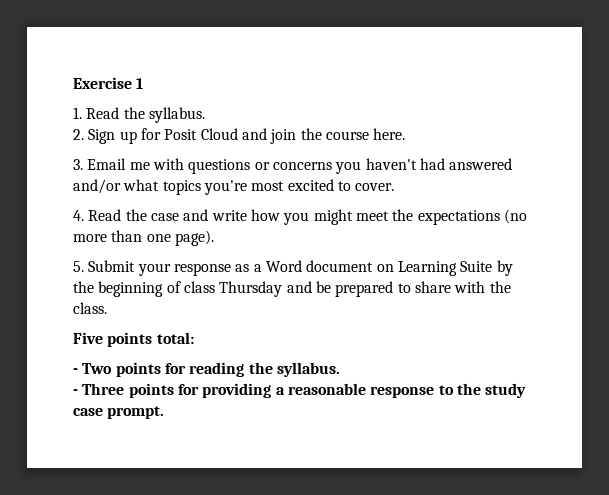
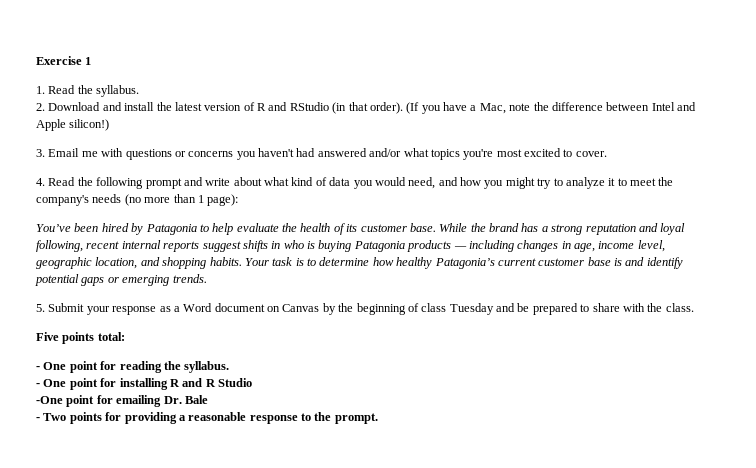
- 2. Sign up for Posit Cloud and join the course here.
+ 2. Download and install the latest version of R and RStudio (in that order). (If you have a Mac, note the difference between Intel and Apple silicon!)
- 4. Read the case and write how you might meet the expectations (no more than one page).
+ 4. Read the following prompt and write about what kind of data you would need, and how you might try to analyze it to meet the company's needs (no more than 1 page):
+ You’ve been hired by Patagonia to help evaluate the health of its customer base. While the brand has a strong reputation and loyal following, recent internal reports suggest shifts in who is buying Patagonia products — including changes in age, income level, geographic location, and shopping habits. Your task is to determine how healthy Patagonia’s current customer base is and identify potential gaps or emerging trends.
- 5. Submit your response as a Word document on Learning Suite by the beginning of class Thursday and be prepared to share with the class.
+ 5. Submit your response as a Word document on Canvas by the beginning of class Tuesday and be prepared to share with the class.
- - Two points for reading the syllabus.
+ - One point for reading the syllabus.
- - Three points for providing a reasonable response to the study case prompt.
+ - One point for installing R and R Studio
+ -One point for emailing Dr. Bale
+ - Two points for providing a reasonable response to the prompt.

